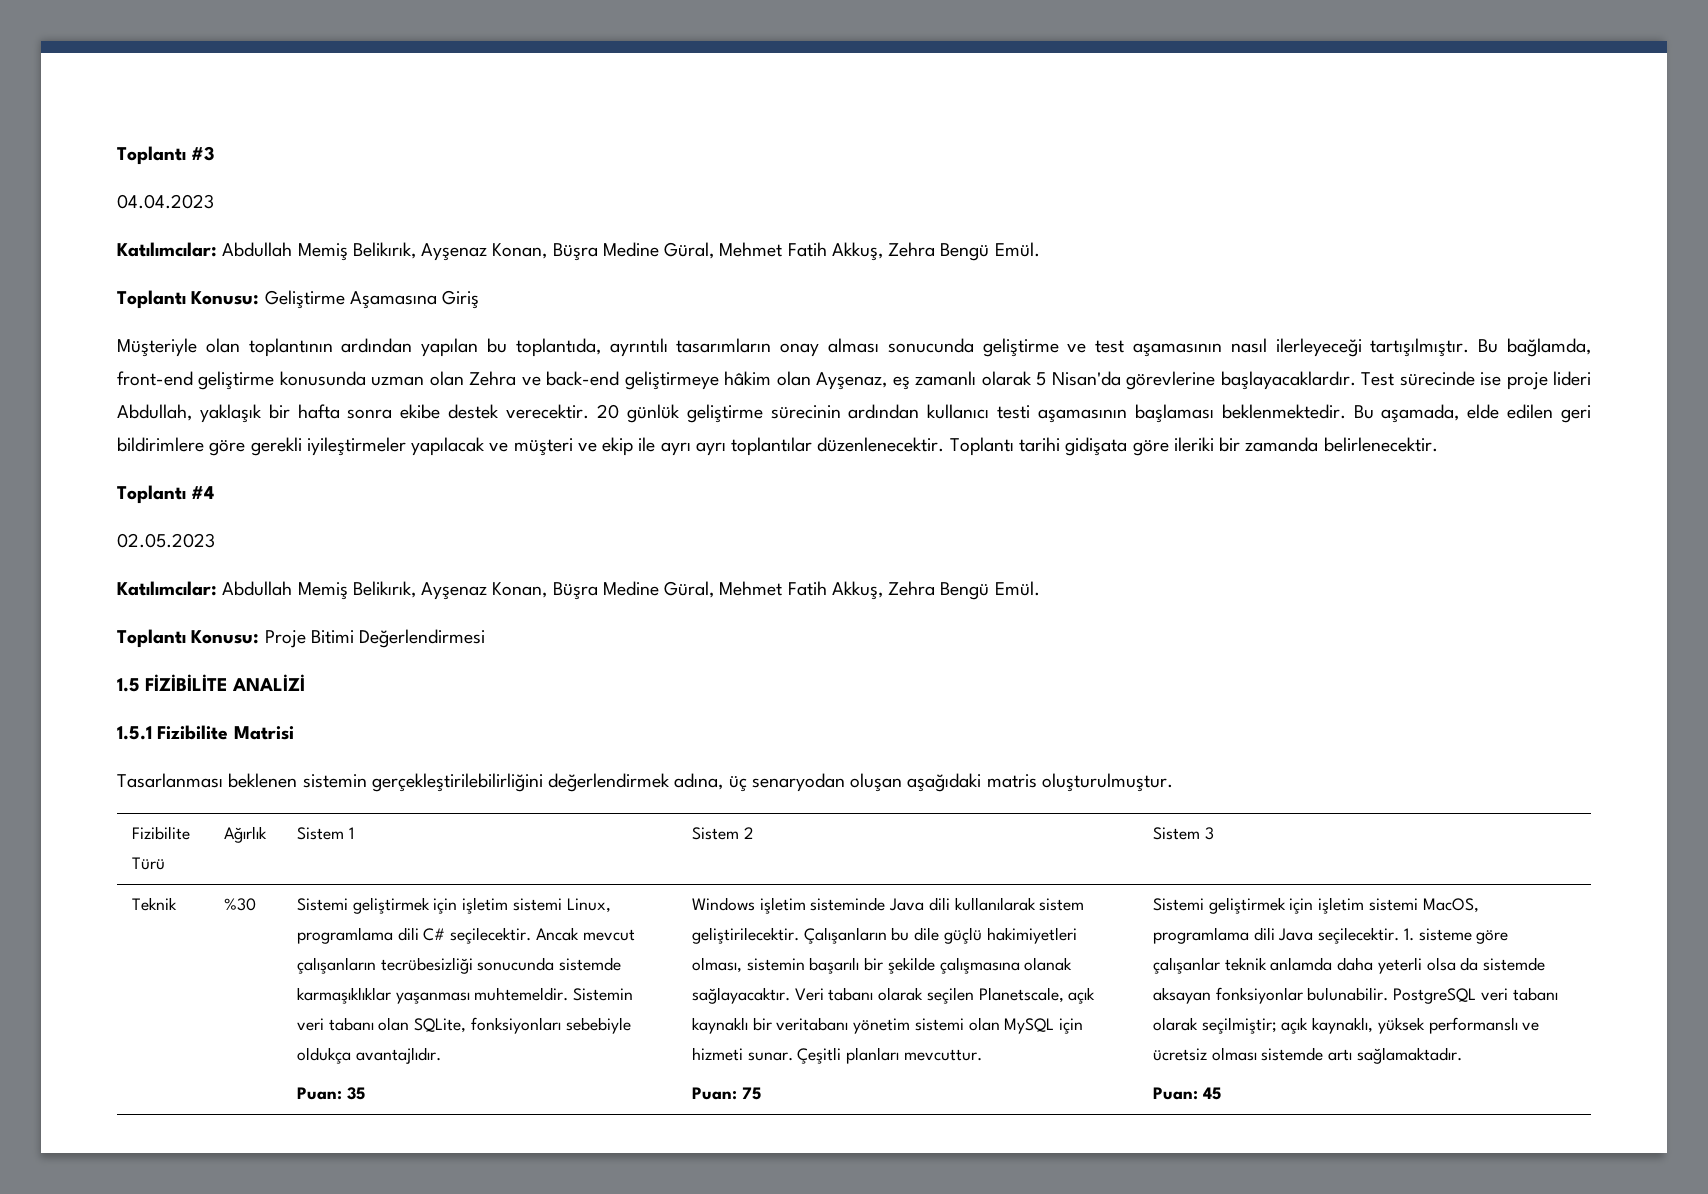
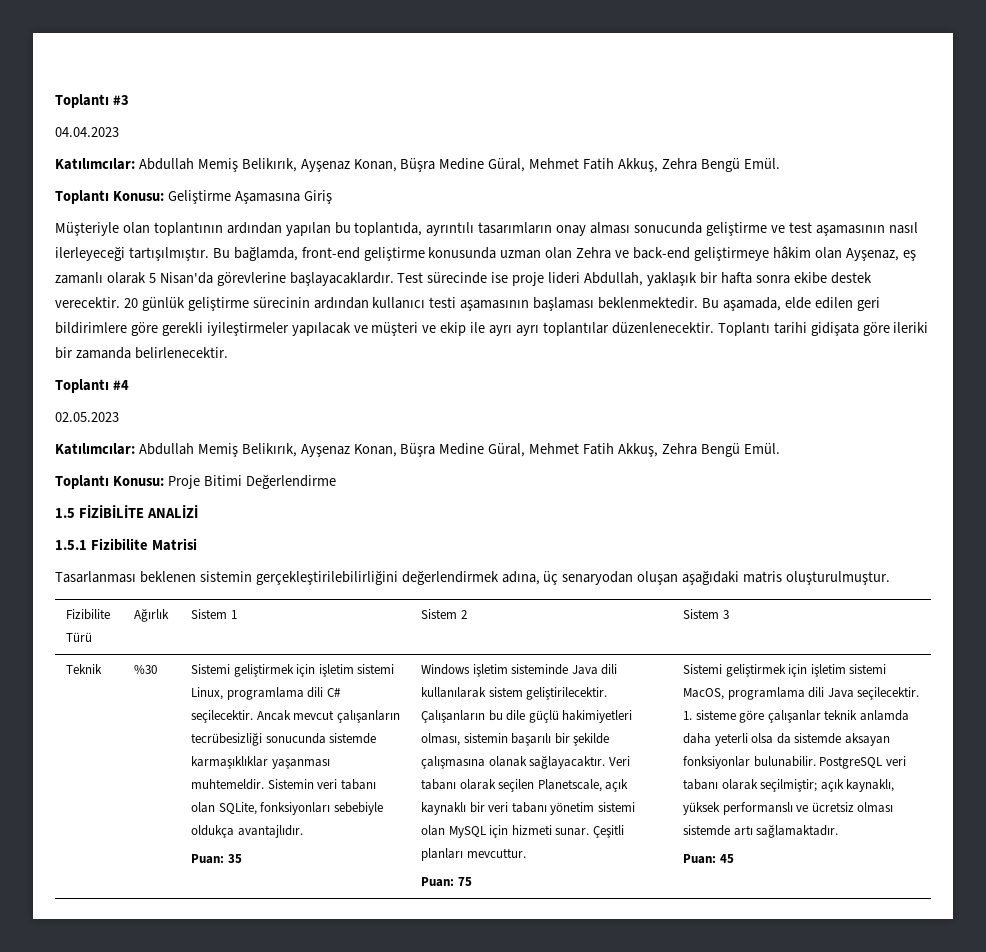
- Toplantı Konusu: Proje Bitimi Değerlendirmesi
+ Toplantı Konusu: Proje Bitimi Değerlendirme
- Veri tabanı olarak seçilen Planetscale, açık kaynaklı bir veritabanı yönetim sistemi olan MySQL için hizmeti sunar.
+ Veri tabanı olarak seçilen Planetscale, açık kaynaklı bir veri tabanı yönetim sistemi olan MySQL için hizmeti sunar.

